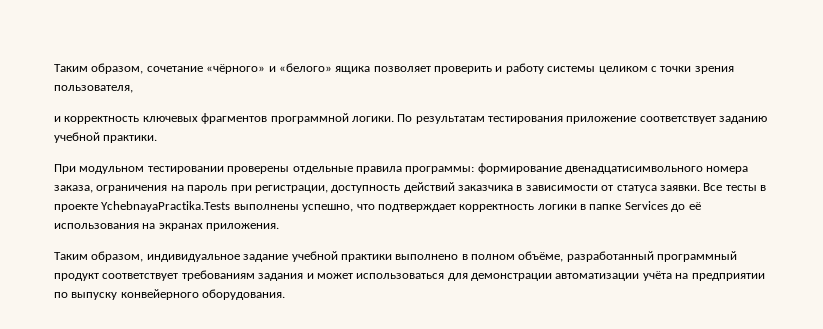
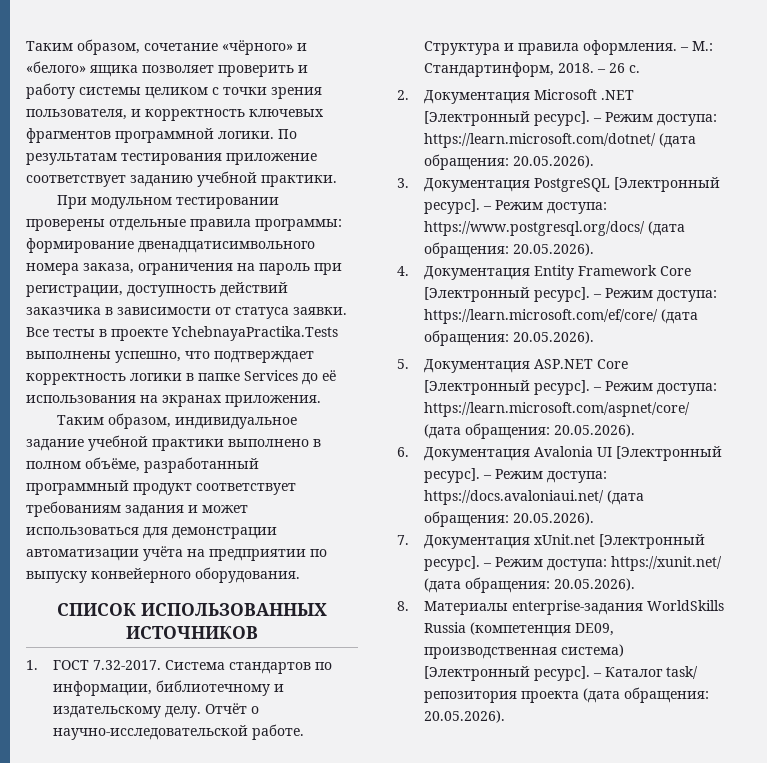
- Таким образом, сочетание «чёрного» и «белого» ящика позволяет проверить и работу системы целиком с точки зрения пользователя,
- и корректность ключевых фрагментов программной логики.
+ Таким образом, сочетание «чёрного» и «белого» ящика позволяет проверить и работу системы целиком с точки зрения пользователя, и корректность ключевых фрагментов программной логики.
+ СПИСОК ИСПОЛЬЗОВАННЫХ ИСТОЧНИКОВ
+ 1. ГОСТ 7.32-2017. Система стандартов по информации, библиотечному и издательскому делу. Отчёт о научно-исследовательской работе. Структура и правила оформления. – М.: Стандартинформ, 2018. – 26 с.
+ 2. Документация Microsoft .NET [Электронный ресурс]. – Режим доступа: https://learn.microsoft.com/dotnet/ (дата обращения: 20.05.2026).
+ 3. Документация PostgreSQL [Электронный ресурс]. – Режим доступа: https://www.postgresql.org/docs/ (дата обращения: 20.05.2026).
+ 4. Документация Entity Framework Core [Электронный ресурс]. – Режим доступа: https://learn.microsoft.com/ef/core/ (дата обращения: 20.05.2026).
+ 5. Документация ASP.NET Core [Электронный ресурс]. – Режим доступа: https://learn.microsoft.com/aspnet/core/ (дата обращения: 20.05.2026).
+ 6. Документация Avalonia UI [Электронный ресурс]. – Режим доступа: https://docs.avaloniaui.net/ (дата обращения: 20.05.2026).
+ 7. Документация xUnit.net [Электронный ресурс]. – Режим доступа: https://xunit.net/ (дата обращения: 20.05.2026).
+ 8. Материалы enterprise-задания WorldSkills Russia (компетенция DE09, производственная система) [Электронный ресурс]. – Каталог task/ репозитория проекта (дата обращения: 20.05.2026).

